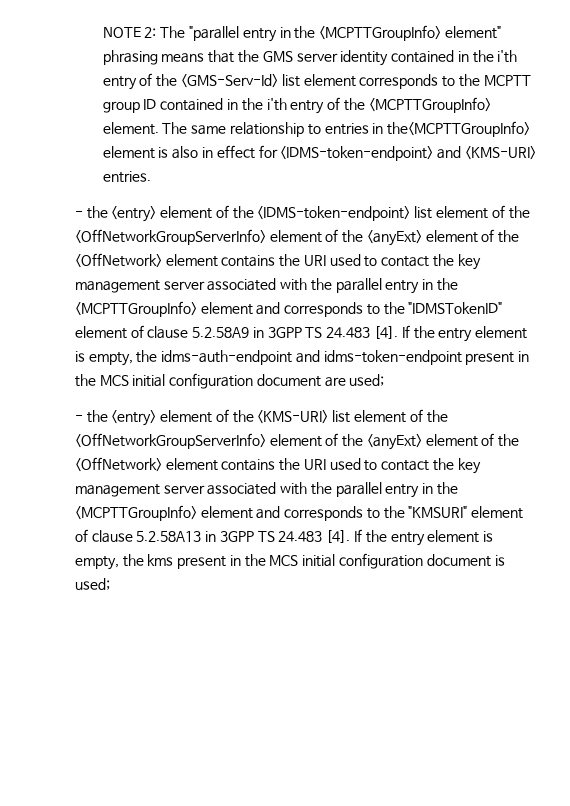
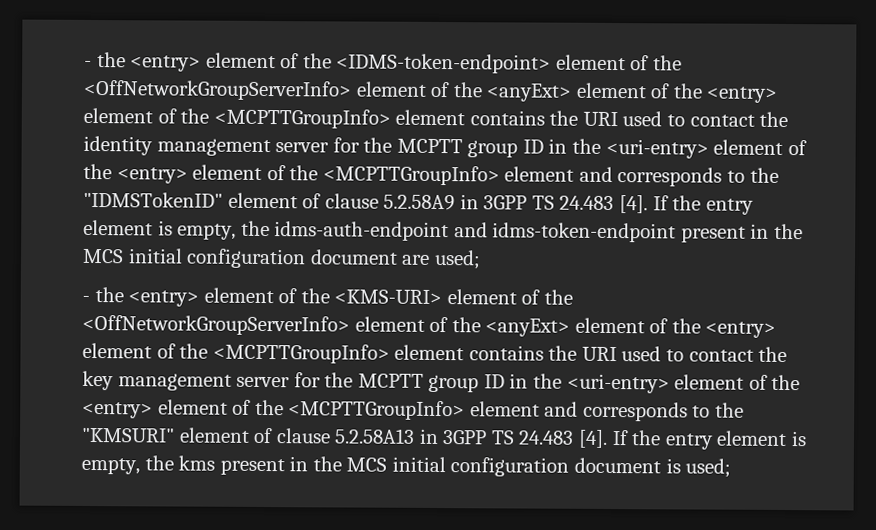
- NOTE 2: The "parallel entry in the <MCPTTGroupInfo> element" phrasing means that the GMS server identity contained in the i'th entry of the <GMS-Serv-Id> list element corresponds to the MCPTT group ID contained in the i'th entry of the <MCPTTGroupInfo> element. The same relationship to entries in the<MCPTTGroupInfo> element is also in effect for <IDMS-token-endpoint> and <KMS-URI> entries.
- - the <entry> element of the <IDMS-token-endpoint> list element of the <OffNetworkGroupServerInfo> element of the <anyExt> element of the <OffNetwork> element contains the URI used to contact the key management server associated with the parallel entry in the <MCPTTGroupInfo> element and corresponds to the "IDMSTokenID" element of clause 5.2.58A9 in 3GPP TS 24.483 [4].
+ - the <entry> element of the <IDMS-token-endpoint> element of the <OffNetworkGroupServerInfo> element of the <anyExt> element of the <entry> element of the <MCPTTGroupInfo> element contains the URI used to contact the identity management server for the MCPTT group ID in the <uri-entry> element of the <entry> element of the <MCPTTGroupInfo> element and corresponds to the "IDMSTokenID" element of clause 5.2.58A9 in 3GPP TS 24.483 [4].
- - the <entry> element of the <KMS-URI> list element of the <OffNetworkGroupServerInfo> element of the <anyExt> element of the <OffNetwork> element contains the URI used to contact the key management server associated with the parallel entry in the <MCPTTGroupInfo> element and corresponds to the "KMSURI" element of clause 5.2.58A13 in 3GPP TS 24.483 [4].
+ - the <entry> element of the <KMS-URI> element of the <OffNetworkGroupServerInfo> element of the <anyExt> element of the <entry> element of the <MCPTTGroupInfo> element contains the URI used to contact the key management server for the MCPTT group ID in the <uri-entry> element of the <entry> element of the <MCPTTGroupInfo> element and corresponds to the "KMSURI" element of clause 5.2.58A13 in 3GPP TS 24.483 [4].

